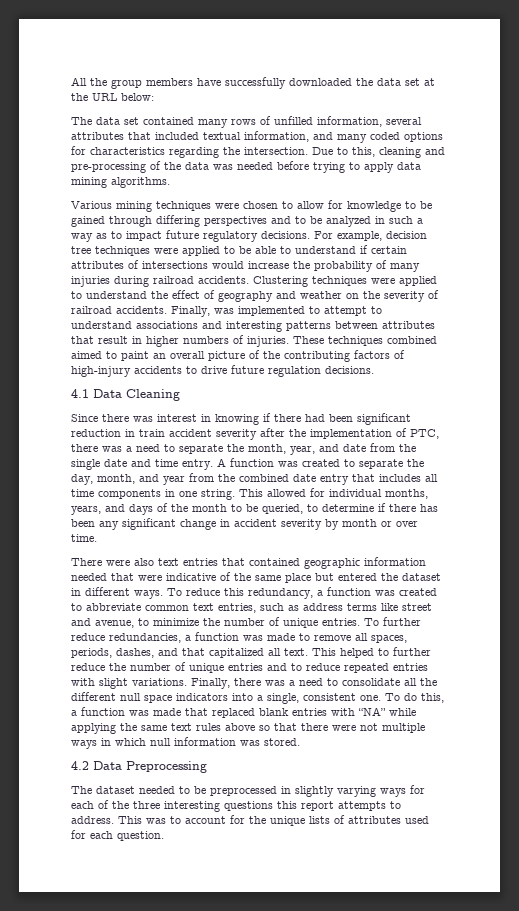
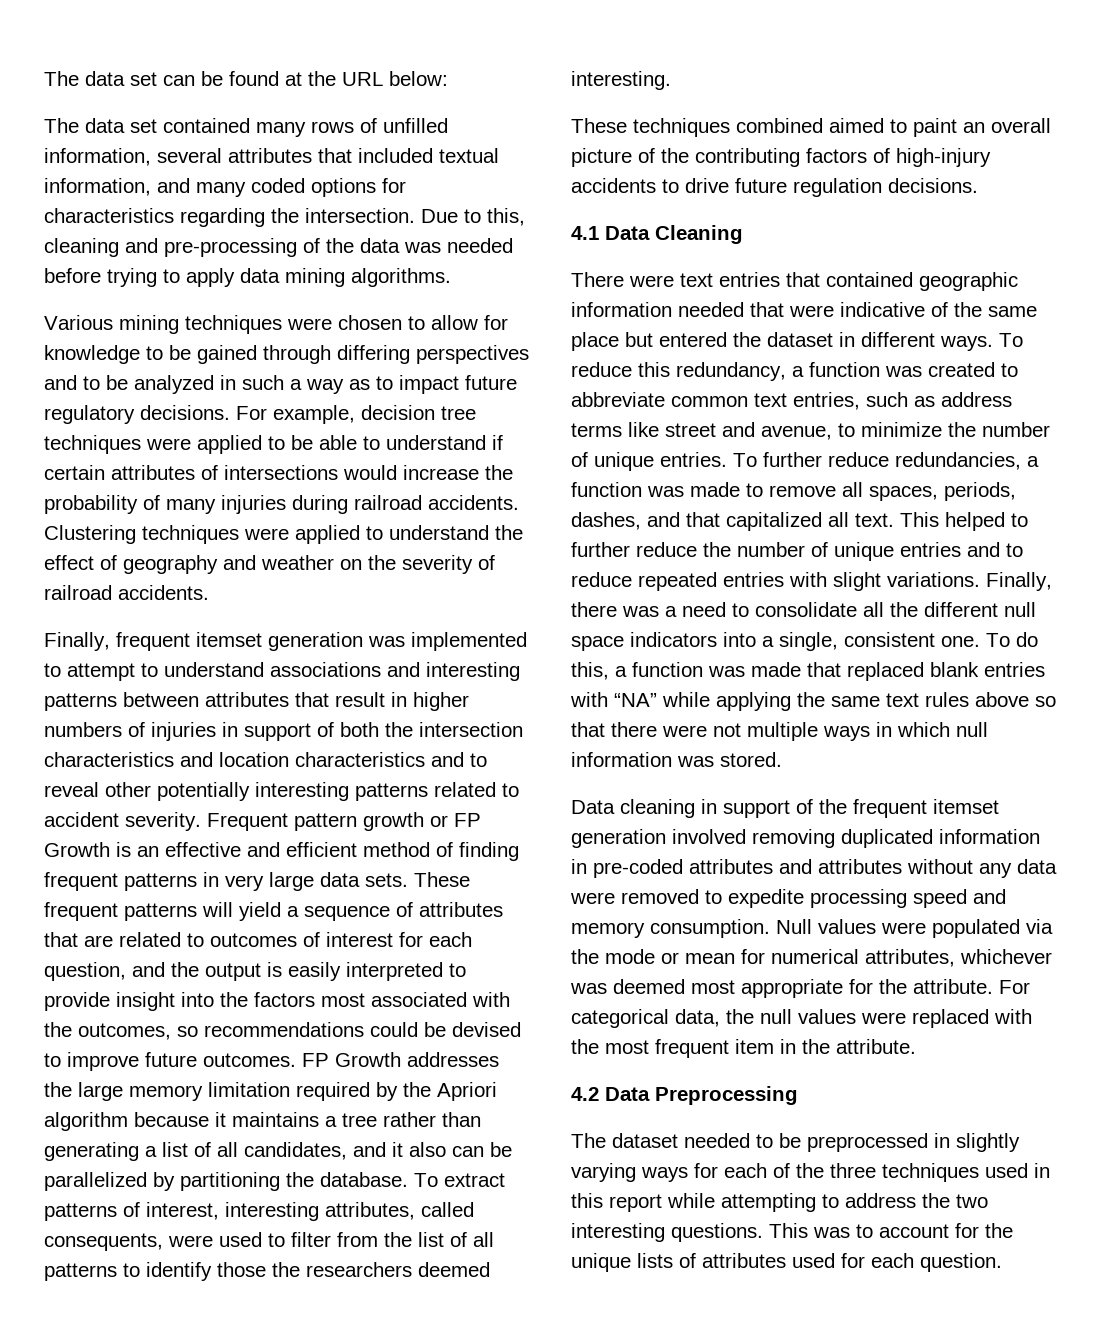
- All the group members have successfully downloaded the data set at the URL below:
+ The data set can be found at the URL below:
- Clustering techniques were applied to understand the effect of geography and weather on the severity of railroad accidents. Finally, was implemented to attempt to understand associations and interesting patterns between attributes that result in higher numbers of injuries. These techniques combined aimed to paint an overall picture of the contributing factors of high-injury accidents to drive future regulation decisions.
+ Clustering techniques were applied to understand the effect of geography and weather on the severity of railroad accidents.
+ Finally, frequent itemset generation was implemented to attempt to understand associations and interesting patterns between attributes that result in higher numbers of injuries in support of both the intersection characteristics and location characteristics and to reveal other potentially interesting patterns related to accident severity. Frequent pattern growth or FP Growth is an effective and efficient method of finding frequent patterns in very large data sets. These frequent patterns will yield a sequence of attributes that are related to outcomes of interest for each question, and the output is easily interpreted to provide insight into the factors most associated with the outcomes, so recommendations could be devised to improve future outcomes. FP Growth addresses the large memory limitation required by the Apriori algorithm because it maintains a tree rather than generating a list of all candidates, and it also can be parallelized by partitioning the database. To extract patterns of interest, interesting attributes, called consequents, were used to filter from the list of all patterns to identify those the researchers deemed interesting.
+ These techniques combined aimed to paint an overall picture of the contributing factors of high-injury accidents to drive future regulation decisions.
- Since there was interest in knowing if there had been significant reduction in train accident severity after the implementation of PTC, there was a need to separate the month, year, and date from the single date and time entry. A function was created to separate the day, month, and year from the combined date entry that includes all time components in one string. This allowed for individual months, years, and days of the month to be queried, to determine if there has been any significant change in accident severity by month or over time.
- There were also text entries that contained geographic information needed that were indicative of the same place but entered the dataset in different ways.
+ There were text entries that contained geographic information needed that were indicative of the same place but entered the dataset in different ways.
+ Data cleaning in support of the frequent itemset generation involved removing duplicated information in pre-coded attributes and attributes without any data were removed to expedite processing speed and memory consumption. Null values were populated via the mode or mean for numerical attributes, whichever was deemed most appropriate for the attribute. For categorical data, the null values were replaced with the most frequent item in the attribute.
- The dataset needed to be preprocessed in slightly varying ways for each of the three interesting questions this report attempts to address.
+ The dataset needed to be preprocessed in slightly varying ways for each of the three techniques used in this report while attempting to address the two interesting questions.

